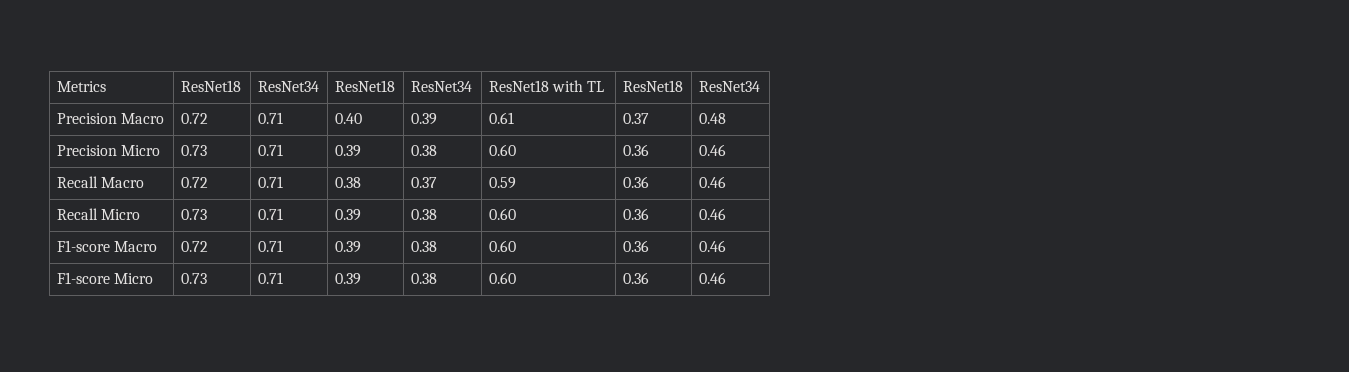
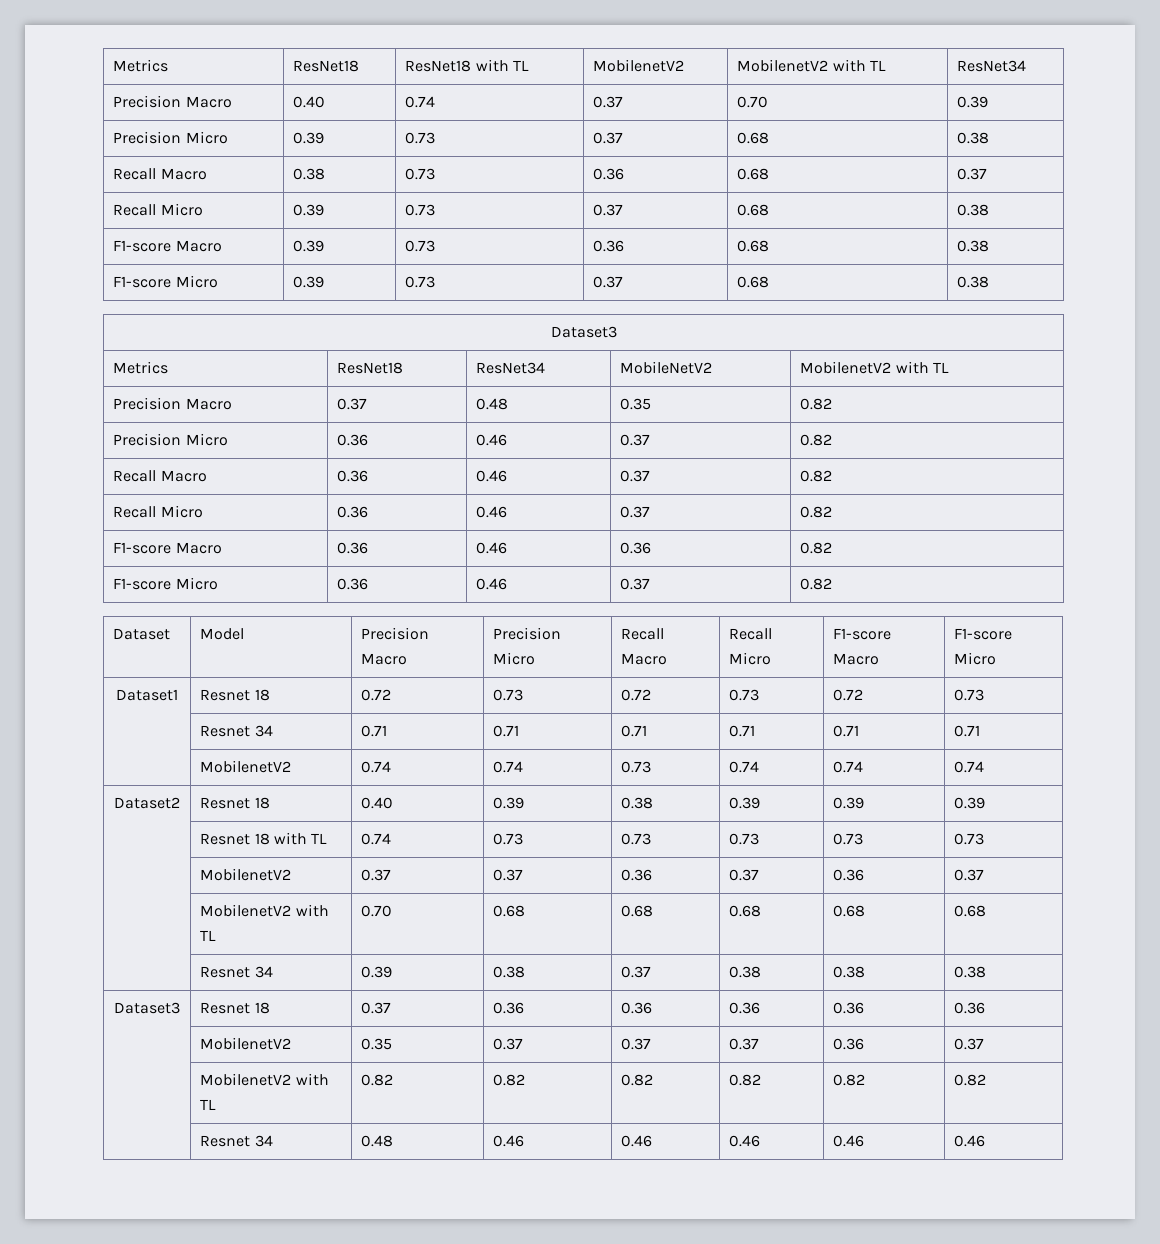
- Metrics | ResNet18 | ResNet34 | ResNet18 | ResNet34 | ResNet18 with TL | ResNet18 | ResNet34
- Precision Macro | 0.72 | 0.71 | 0.40 | 0.39 | 0.61 | 0.37 | 0.48
- Precision Micro | 0.73 | 0.71 | 0.39 | 0.38 | 0.60 | 0.36 | 0.46
- Recall Macro | 0.72 | 0.71 | 0.38 | 0.37 | 0.59 | 0.36 | 0.46
- Recall Micro | 0.73 | 0.71 | 0.39 | 0.38 | 0.60 | 0.36 | 0.46
- F1-score Macro | 0.72 | 0.71 | 0.39 | 0.38 | 0.60 | 0.36 | 0.46
- F1-score Micro | 0.73 | 0.71 | 0.39 | 0.38 | 0.60 | 0.36 | 0.46
+ Metrics | ResNet18 | ResNet18 with TL | MobilenetV2 | MobilenetV2 with TL | ResNet34
+ Precision Macro | 0.40 | 0.74 | 0.37 | 0.70 | 0.39
+ Precision Micro | 0.39 | 0.73 | 0.37 | 0.68 | 0.38
+ Recall Macro | 0.38 | 0.73 | 0.36 | 0.68 | 0.37
+ Recall Micro | 0.39 | 0.73 | 0.37 | 0.68 | 0.38
+ F1-score Macro | 0.39 | 0.73 | 0.36 | 0.68 | 0.38
+ F1-score Micro | 0.39 | 0.73 | 0.37 | 0.68 | 0.38
+ Dataset3
+ Metrics | ResNet18 | ResNet34 | MobileNetV2 | MobilenetV2 with TL
+ Precision Macro | 0.37 | 0.48 | 0.35 | 0.82
+ Precision Micro | 0.36 | 0.46 | 0.37 | 0.82
+ Recall Macro | 0.36 | 0.46 | 0.37 | 0.82
+ Recall Micro | 0.36 | 0.46 | 0.37 | 0.82
+ F1-score Macro | 0.36 | 0.46 | 0.36 | 0.82
+ F1-score Micro | 0.36 | 0.46 | 0.37 | 0.82
+ Dataset | Model | Precision Macro | Precision Micro | Recall Macro | Recall Micro | F1-score Macro | F1-score Micro
+ Dataset1 | Resnet 18 | 0.72 | 0.73 | 0.72 | 0.73 | 0.72 | 0.73
+ | Resnet 34 | 0.71 | 0.71 | 0.71 | 0.71 | 0.71 | 0.71
+ | MobilenetV2 | 0.74 | 0.74 | 0.73 | 0.74 | 0.74 | 0.74
+ Dataset2 | Resnet 18 | 0.40 | 0.39 | 0.38 | 0.39 | 0.39 | 0.39
+ | Resnet 18 with TL | 0.74 | 0.73 | 0.73 | 0.73 | 0.73 | 0.73
+ | MobilenetV2 | 0.37 | 0.37 | 0.36 | 0.37 | 0.36 | 0.37
+ | MobilenetV2 with TL | 0.70 | 0.68 | 0.68 | 0.68 | 0.68 | 0.68
+ | Resnet 34 | 0.39 | 0.38 | 0.37 | 0.38 | 0.38 | 0.38
+ Dataset3 | Resnet 18 | 0.37 | 0.36 | 0.36 | 0.36 | 0.36 | 0.36
+ | MobilenetV2 | 0.35 | 0.37 | 0.37 | 0.37 | 0.36 | 0.37
+ | MobilenetV2 with TL | 0.82 | 0.82 | 0.82 | 0.82 | 0.82 | 0.82
+ | Resnet 34 | 0.48 | 0.46 | 0.46 | 0.46 | 0.46 | 0.46

